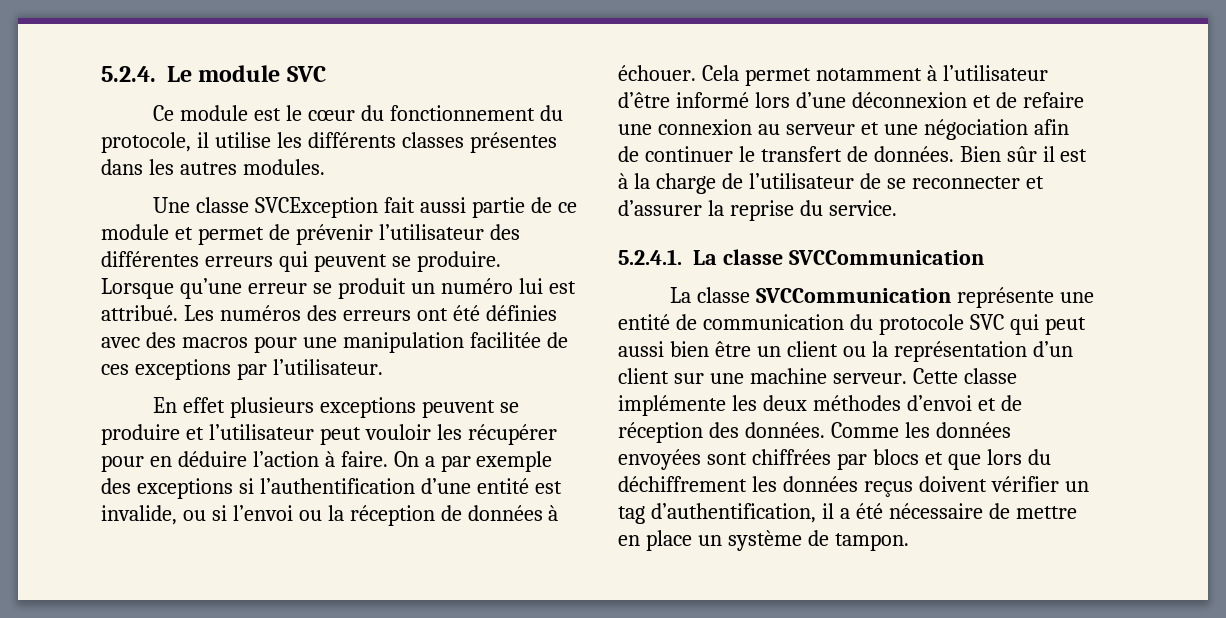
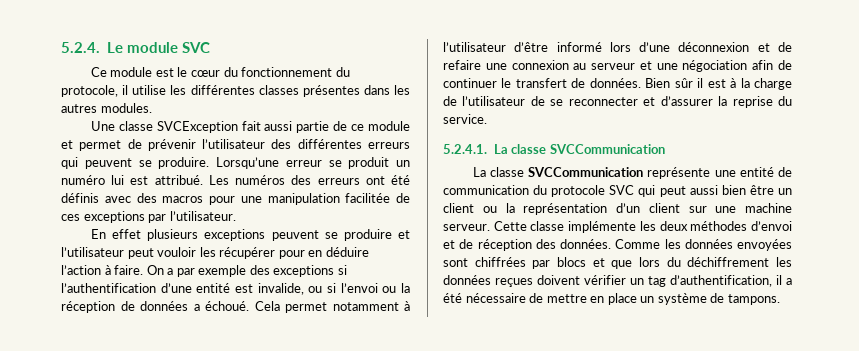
- Ce module est le cœur du fonctionnement du protocole, il utilise les différents classes présentes dans les autres modules.
+ Ce module est le cœur du fonctionnement du protocole, il utilise les différentes classes présentes dans les autres modules.
- Lorsque qu’une erreur se produit un numéro lui est attribué.
+ Lorsqu’une erreur se produit un numéro lui est attribué.
- Les numéros des erreurs ont été définies avec des macros pour une manipulation facilitée de ces exceptions par l’utilisateur.
+ Les numéros des erreurs ont été définis avec des macros pour une manipulation facilitée de ces exceptions par l’utilisateur.
- On a par exemple des exceptions si l’authentification d’une entité est invalide, ou si l’envoi ou la réception de données à échouer.
+ On a par exemple des exceptions si l’authentification d’une entité est invalide, ou si l’envoi ou la réception de données a échoué.
- Comme les données envoyées sont chiffrées par blocs et que lors du déchiffrement les données reçus doivent vérifier un tag d’authentification, il a été nécessaire de mettre en place un système de tampon.
+ Comme les données envoyées sont chiffrées par blocs et que lors du déchiffrement les données reçues doivent vérifier un tag d’authentification, il a été nécessaire de mettre en place un système de tampons.

